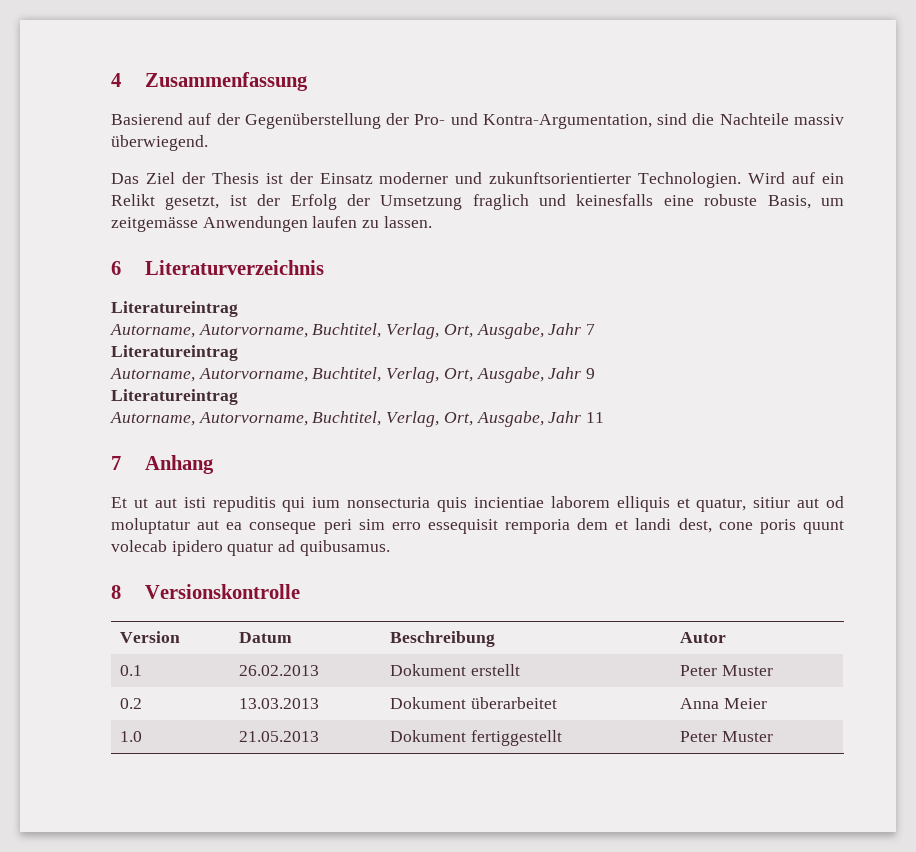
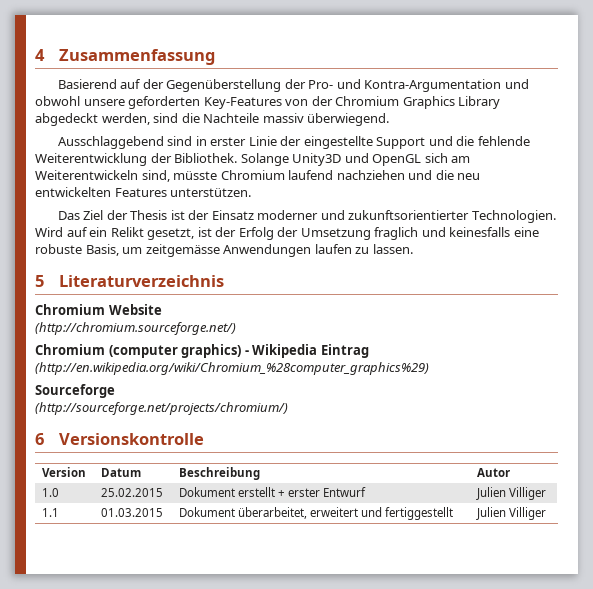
- Basierend auf der Gegenüberstellung der Pro- und Kontra-Argumentation, sind die Nachteile massiv überwiegend.
+ Basierend auf der Gegenüberstellung der Pro- und Kontra-Argumentation und obwohl unsere geforderten Key-Features von der Chromium Graphics Library abgedeckt werden, sind die Nachteile massiv überwiegend.
+ Ausschlaggebend sind in erster Linie der eingestellte Support und die fehlende Weiterentwicklung der Bibliothek. Solange Unity3D und OpenGL sich am Weiterentwickeln sind, müsste Chromium laufend nachziehen und die neu entwickelten Features unterstützen.
- 6 Literaturverzeichnis
- Literatureintrag
- Autorname, Autorvorname, Buchtitel, Verlag, Ort, Ausgabe, Jahr 7
- Literatureintrag
- Autorname, Autorvorname, Buchtitel, Verlag, Ort, Ausgabe, Jahr 9
- Literatureintrag
- Autorname, Autorvorname, Buchtitel, Verlag, Ort, Ausgabe, Jahr 11
- 7 Anhang
- Et ut aut isti repuditis qui ium nonsecturia quis incientiae laborem elliquis et quatur, sitiur aut od moluptatur aut ea conseque peri sim erro essequisit remporia dem et landi dest, cone poris quunt volecab ipidero quatur ad quibusamus.
- 8 Versionskontrolle
+ 5 Literaturverzeichnis
+ Chromium Website
+ (http://chromium.sourceforge.net/)
+ Chromium (computer graphics) - Wikipedia Eintrag (http://en.wikipedia.org/wiki/Chromium_%28computer_graphics%29)
+ Sourceforge
+ (http://sourceforge.net/projects/chromium/)
+ 6 Versionskontrolle
- 0.1 | 26.02.2013 | Dokument erstellt | Peter Muster
- 0.2 | 13.03.2013 | Dokument überarbeitet | Anna Meier
- 1.0 | 21.05.2013 | Dokument fertiggestellt | Peter Muster
+ 1.0 | 25.02.2015 | Dokument erstellt + erster Entwurf | Julien Villiger
+ 1.1 | 01.03.2015 | Dokument überarbeitet, erweitert und fertiggestellt | Julien Villiger

